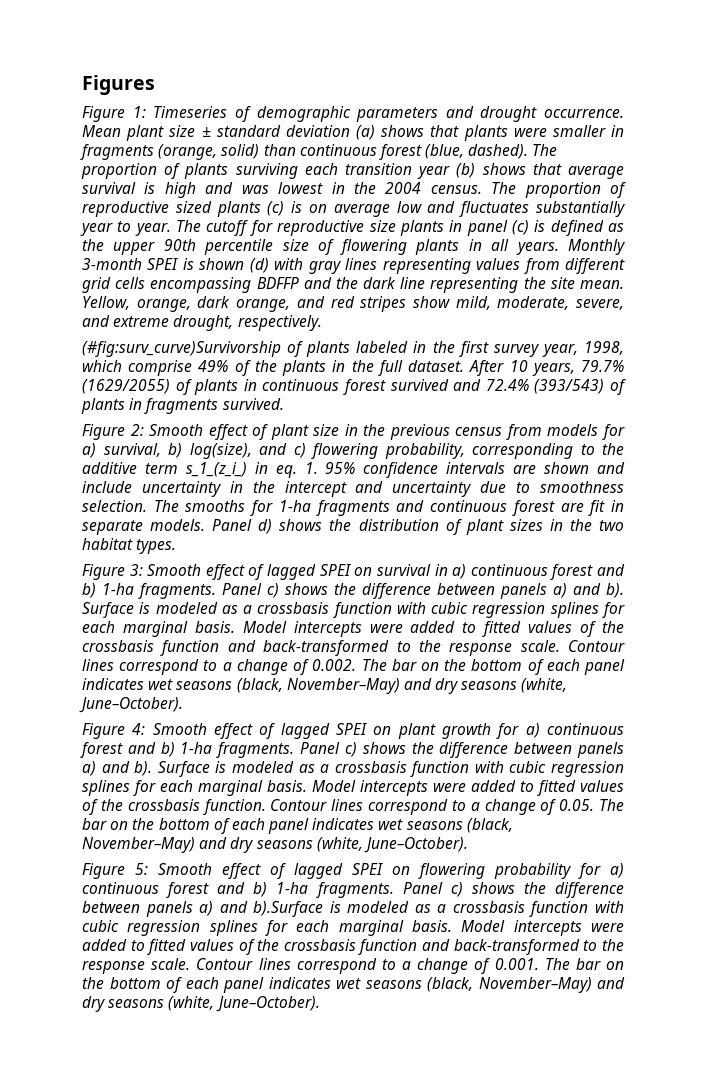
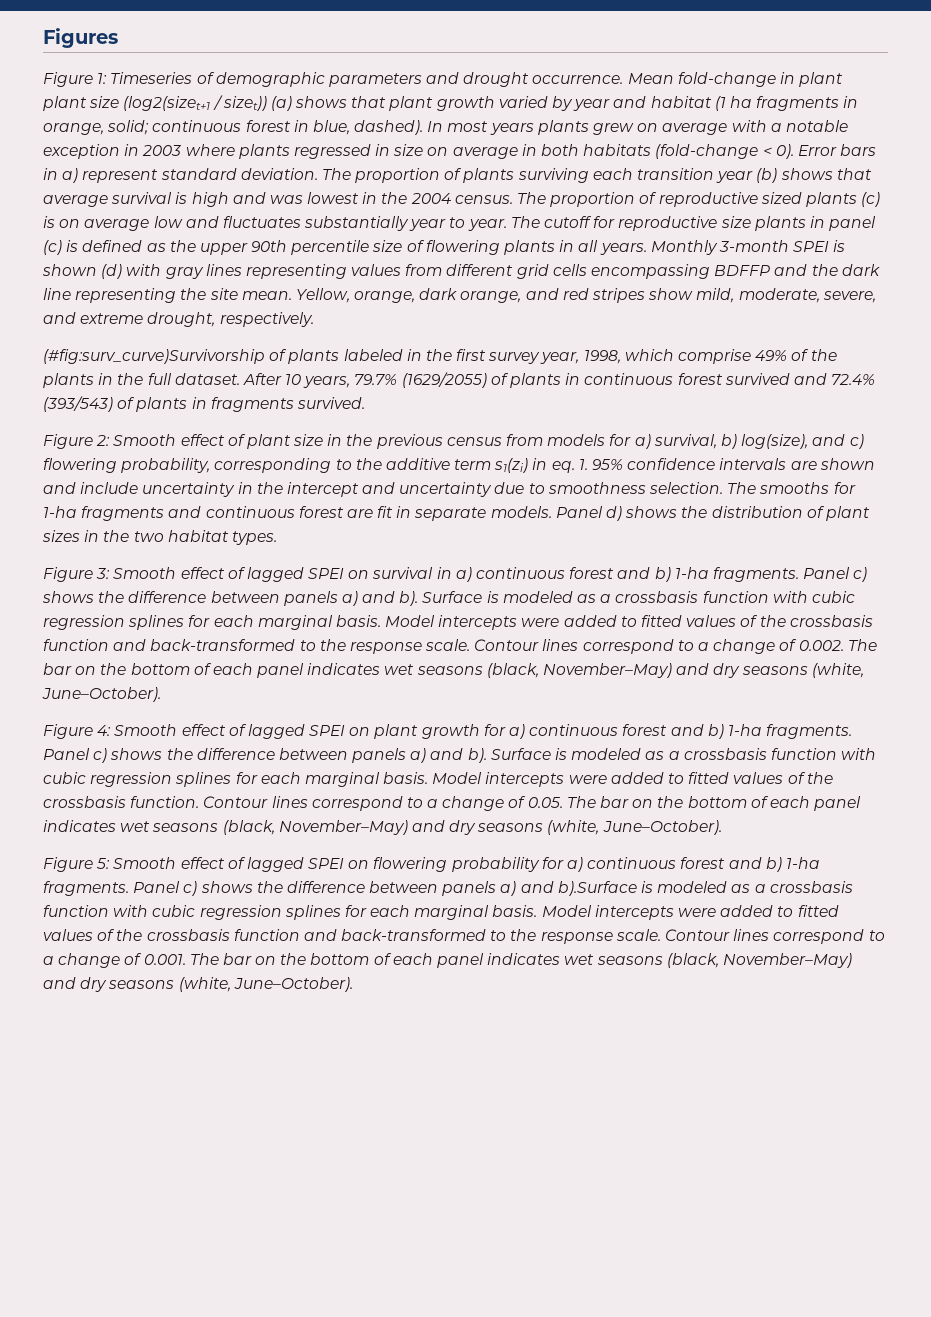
- Mean plant size ± standard deviation (a) shows that plants were smaller in fragments (orange, solid) than continuous forest (blue, dashed).
+ Mean fold-change in plant plant size (log2(sizet+1 / sizet)) (a) shows that plant growth varied by year and habitat (1 ha fragments in orange, solid; continuous forest in blue, dashed). In most years plants grew on average with a notable exception in 2003 where plants regressed in size on average in both habitats (fold-change < 0). Error bars in a) represent standard deviation.
- Figure 2: Smooth effect of plant size in the previous census from models for a) survival, b) log(size), and c) flowering probability, corresponding to the additive term s_1_(z_i_) in eq.
+ Figure 2: Smooth effect of plant size in the previous census from models for a) survival, b) log(size), and c) flowering probability, corresponding to the additive term s1(zi) in eq.

